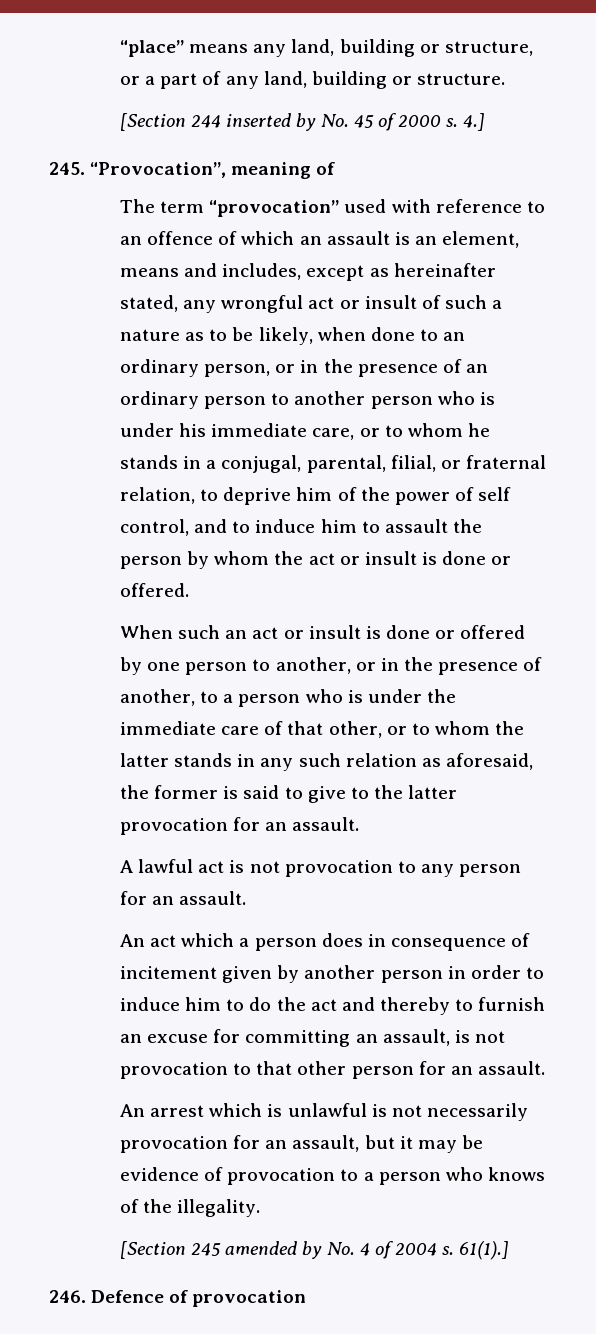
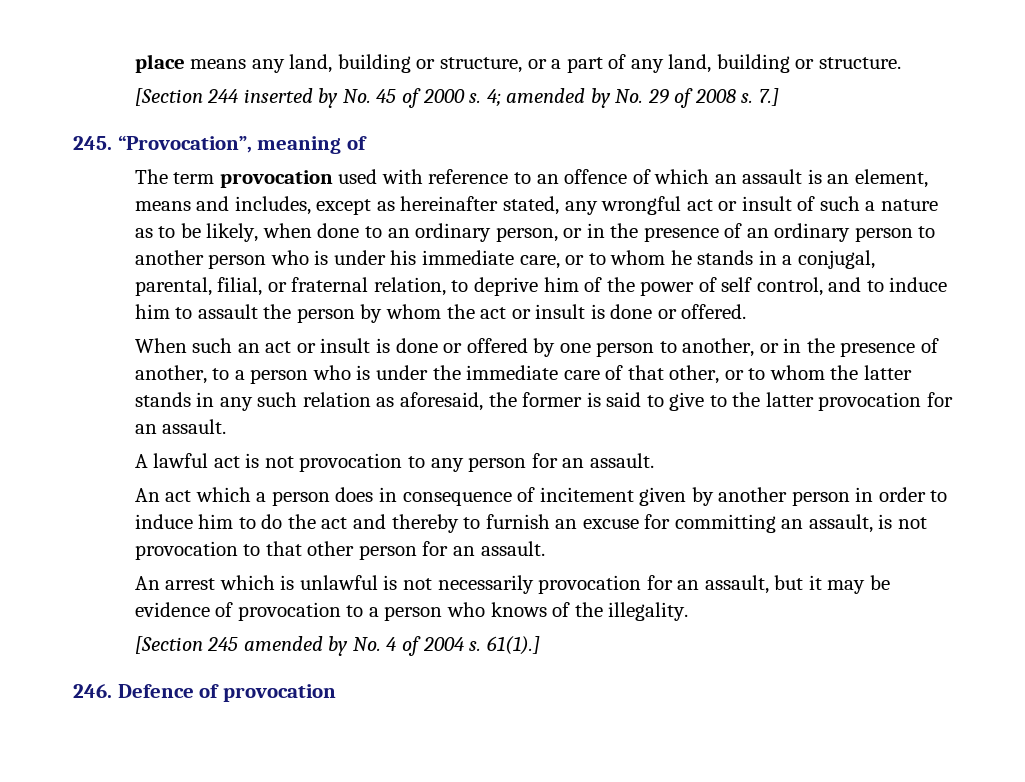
- “place” means any land, building or structure, or a part of any land, building or structure.
+ place means any land, building or structure, or a part of any land, building or structure.
- 4.]
+ 4; amended by No. 29 of 2008 s. 7.]
- The term “provocation” used with reference to an offence of which an assault is an element, means and includes, except as hereinafter stated, any wrongful act or insult of such a nature as to be likely, when done to an ordinary person, or in the presence of an ordinary person to another person who is under his immediate care, or to whom he stands in a conjugal, parental, filial, or fraternal relation, to deprive him of the power of self control, and to induce him to assault the person by whom the act or insult is done or offered.
+ The term provocation used with reference to an offence of which an assault is an element, means and includes, except as hereinafter stated, any wrongful act or insult of such a nature as to be likely, when done to an ordinary person, or in the presence of an ordinary person to another person who is under his immediate care, or to whom he stands in a conjugal, parental, filial, or fraternal relation, to deprive him of the power of self control, and to induce him to assault the person by whom the act or insult is done or offered.

